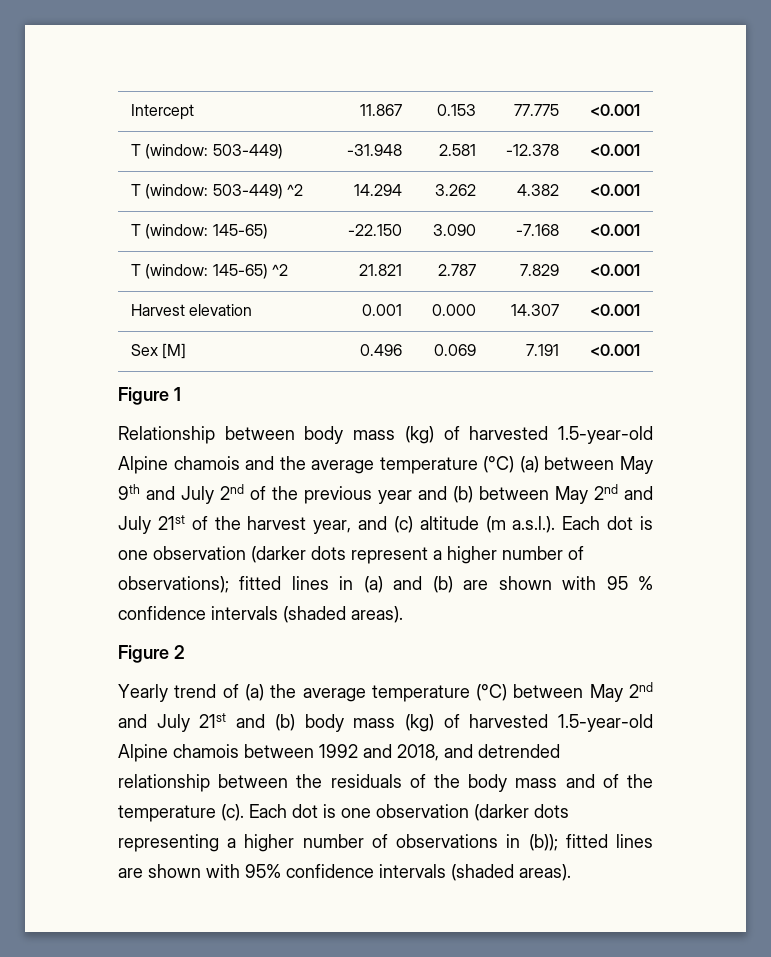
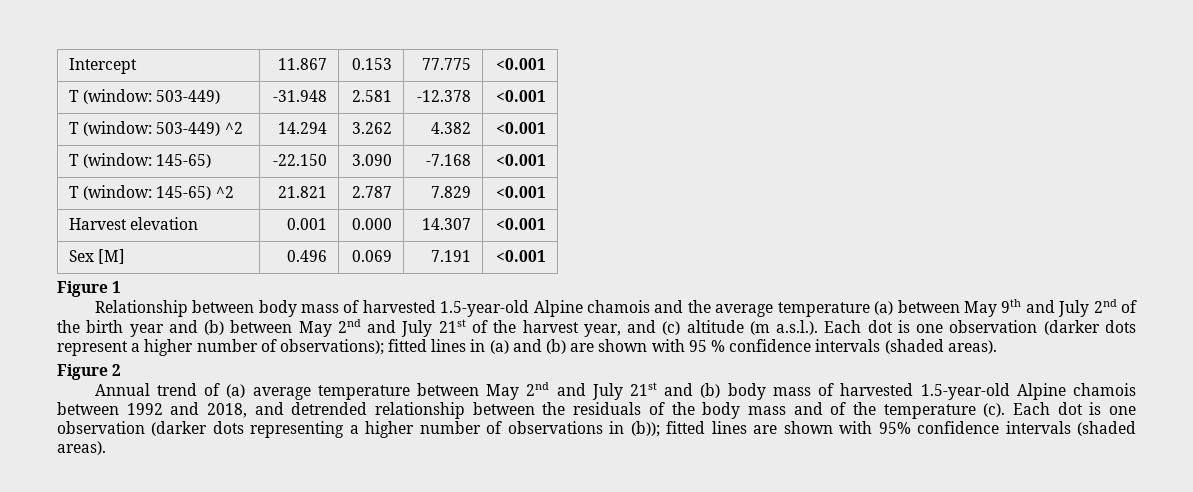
- Relationship between body mass (kg) of harvested 1.5-year-old Alpine chamois and the average temperature (°C) (a) between May 9th and July 2nd of the previous year and (b) between May 2nd and July 21st of the harvest year, and (c) altitude (m a.s.l.). Each dot is one observation (darker dots represent a higher number of observations);
+ Relationship between body mass of harvested 1.5-year-old Alpine chamois and the average temperature (a) between May 9th and July 2nd of the birth year and (b) between May 2nd and July 21st of the harvest year, and (c) altitude (m a.s.l.). Each dot is one observation (darker dots represent a higher number of observations);
- Yearly trend of (a) the average temperature (°C) between May 2nd and July 21st and (b) body mass (kg) of harvested 1.5-year-old Alpine chamois between 1992 and 2018, and detrended relationship between the residuals of the body mass and of the temperature (c).
+ Annual trend of (a) average temperature between May 2nd and July 21st and (b) body mass of harvested 1.5-year-old Alpine chamois between 1992 and 2018, and detrended relationship between the residuals of the body mass and of the temperature (c).

